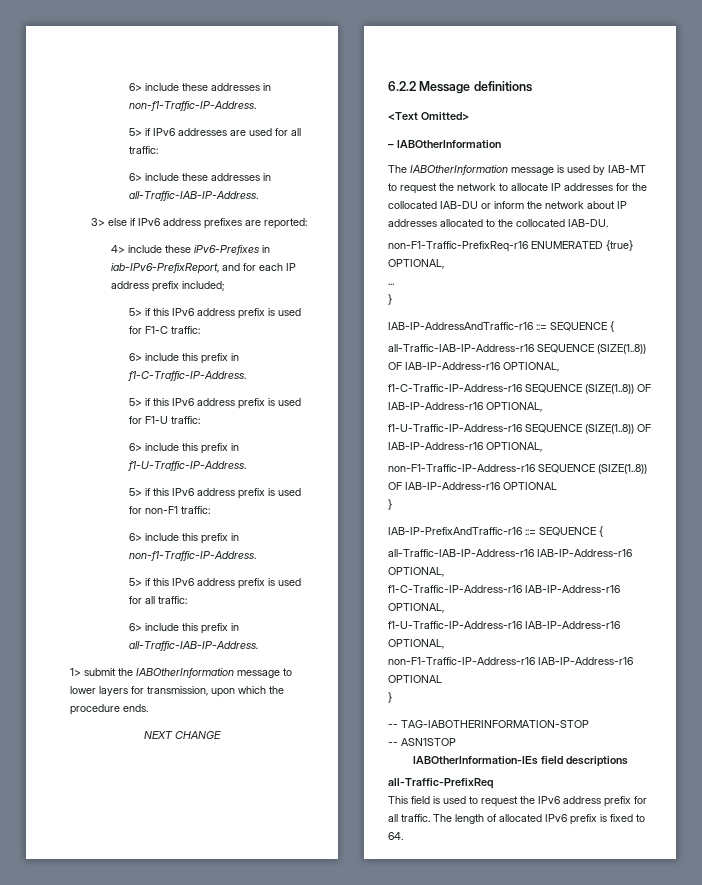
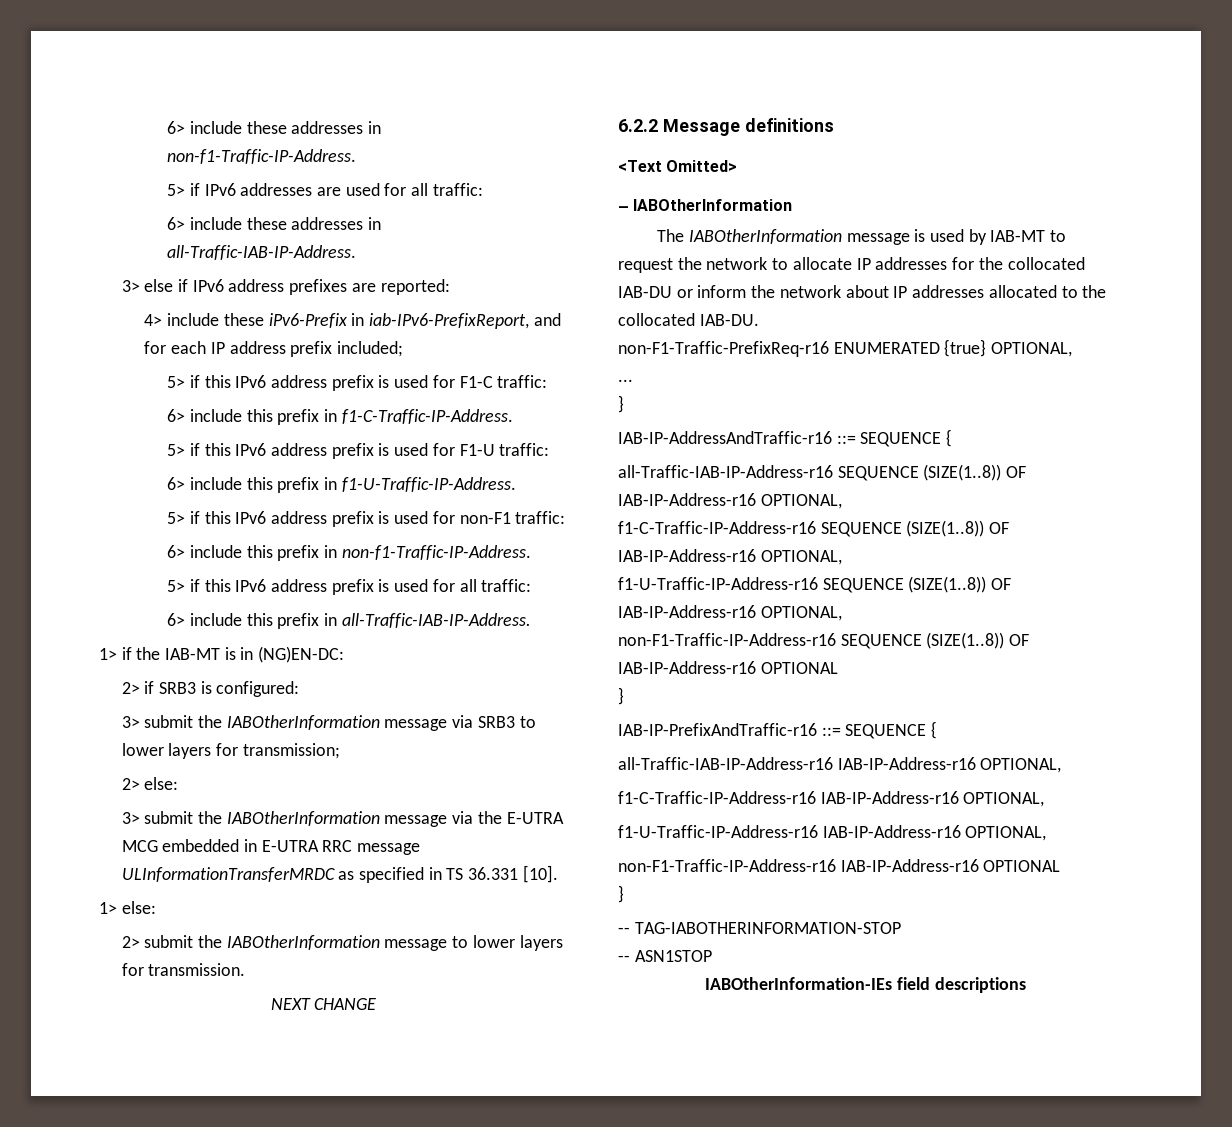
- 4> include these iPv6-Prefixes in iab-IPv6-PrefixReport, and for each IP address prefix included;
+ 4> include these iPv6-Prefix in iab-IPv6-PrefixReport, and for each IP address prefix included;
- 1> submit the IABOtherInformation message to lower layers for transmission, upon which the procedure ends.
+ 1> if the IAB-MT is in (NG)EN-DC:
+ 2> if SRB3 is configured:
+ 3> submit the IABOtherInformation message via SRB3 to lower layers for transmission;
+ 2> else:
+ 3> submit the IABOtherInformation message via the E-UTRA MCG embedded in E-UTRA RRC message ULInformationTransferMRDC as specified in TS 36.331 [10].
+ 1> else:
+ 2> submit the IABOtherInformation message to lower layers for transmission.
- all-Traffic-PrefixReq
- This field is used to request the IPv6 address prefix for all traffic. The length of allocated IPv6 prefix is fixed to 64.

